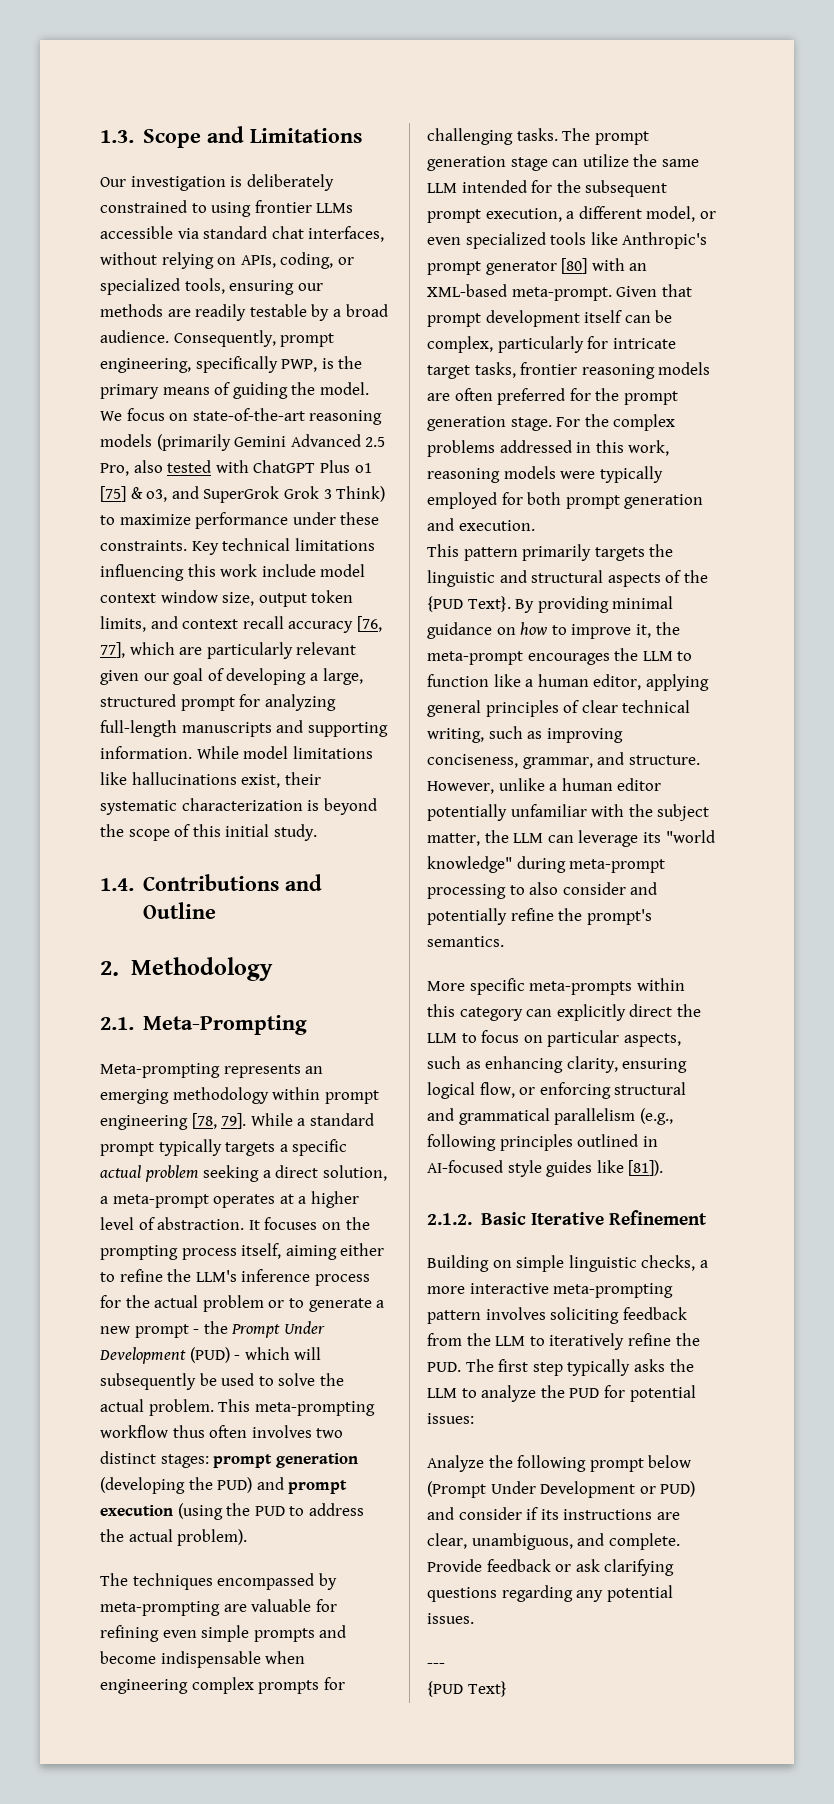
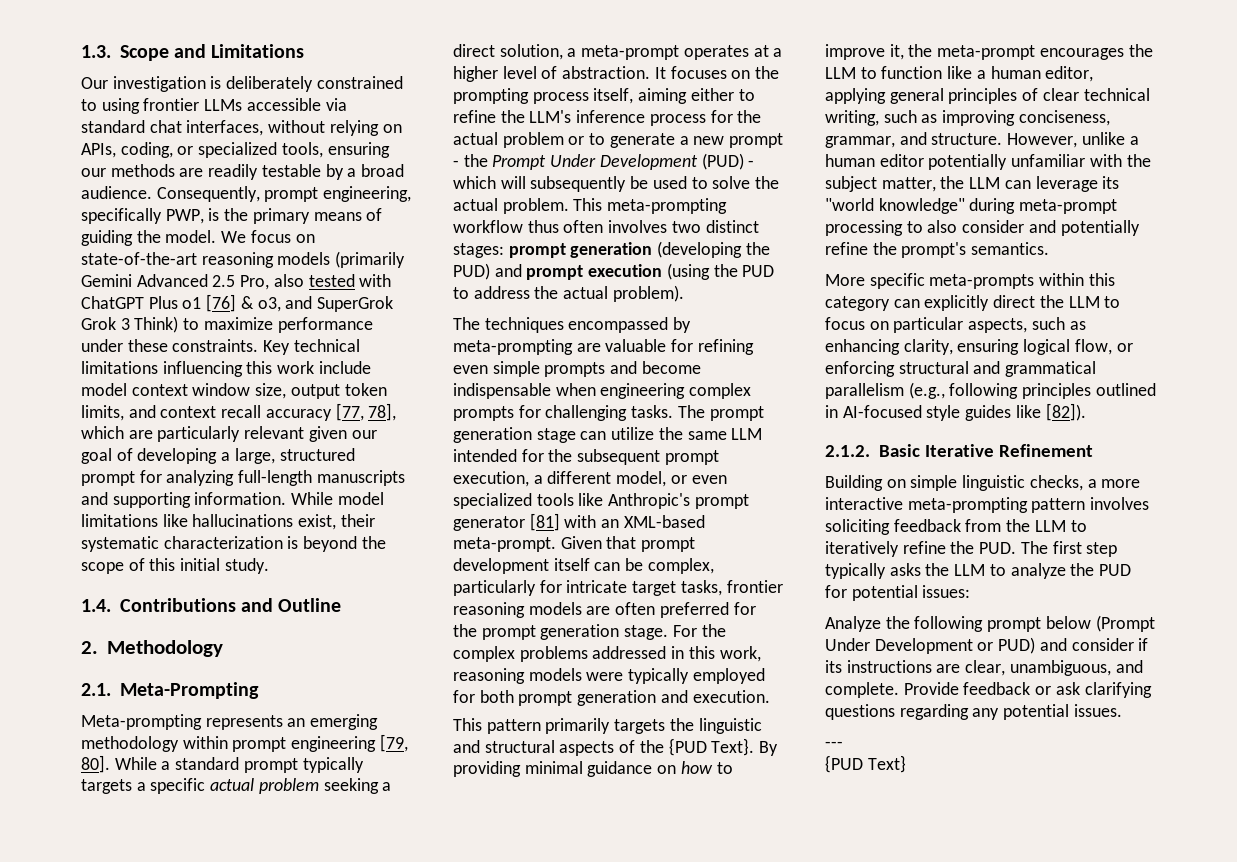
- We focus on state-of-the-art reasoning models (primarily Gemini Advanced 2.5 Pro, also tested with ChatGPT Plus o1 [75] & o3, and SuperGrok Grok 3 Think) to maximize performance under these constraints.
+ We focus on state-of-the-art reasoning models (primarily Gemini Advanced 2.5 Pro, also tested with ChatGPT Plus o1 [76] & o3, and SuperGrok Grok 3 Think) to maximize performance under these constraints.
- Key technical limitations influencing this work include model context window size, output token limits, and context recall accuracy [76, 77], which are particularly relevant given our goal of developing a large, structured prompt for analyzing full-length manuscripts and supporting information.
+ Key technical limitations influencing this work include model context window size, output token limits, and context recall accuracy [77, 78], which are particularly relevant given our goal of developing a large, structured prompt for analyzing full-length manuscripts and supporting information.
- Meta-prompting represents an emerging methodology within prompt engineering [78, 79].
+ Meta-prompting represents an emerging methodology within prompt engineering [79, 80].
- The prompt generation stage can utilize the same LLM intended for the subsequent prompt execution, a different model, or even specialized tools like Anthropic's prompt generator [80] with an XML-based meta-prompt.
+ The prompt generation stage can utilize the same LLM intended for the subsequent prompt execution, a different model, or even specialized tools like Anthropic's prompt generator [81] with an XML-based meta-prompt.
- More specific meta-prompts within this category can explicitly direct the LLM to focus on particular aspects, such as enhancing clarity, ensuring logical flow, or enforcing structural and grammatical parallelism (e.g., following principles outlined in AI-focused style guides like [81]).
+ More specific meta-prompts within this category can explicitly direct the LLM to focus on particular aspects, such as enhancing clarity, ensuring logical flow, or enforcing structural and grammatical parallelism (e.g., following principles outlined in AI-focused style guides like [82]).

